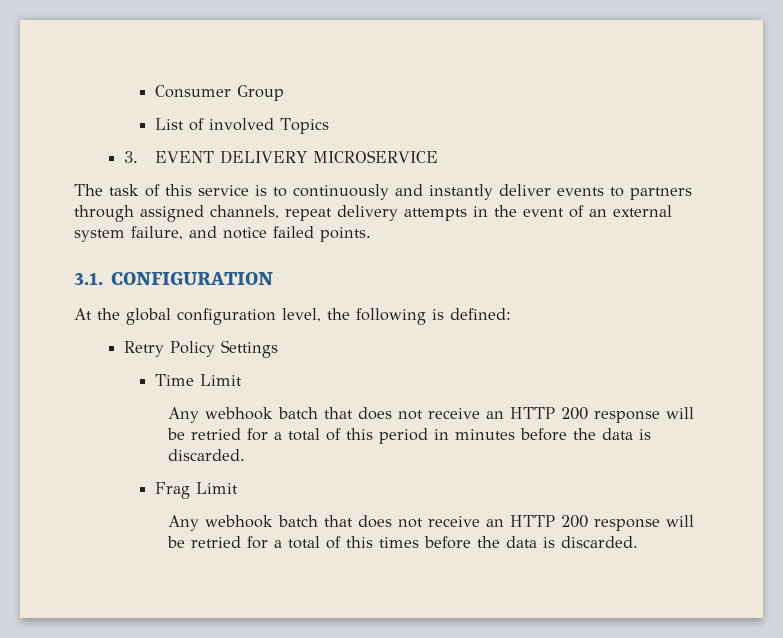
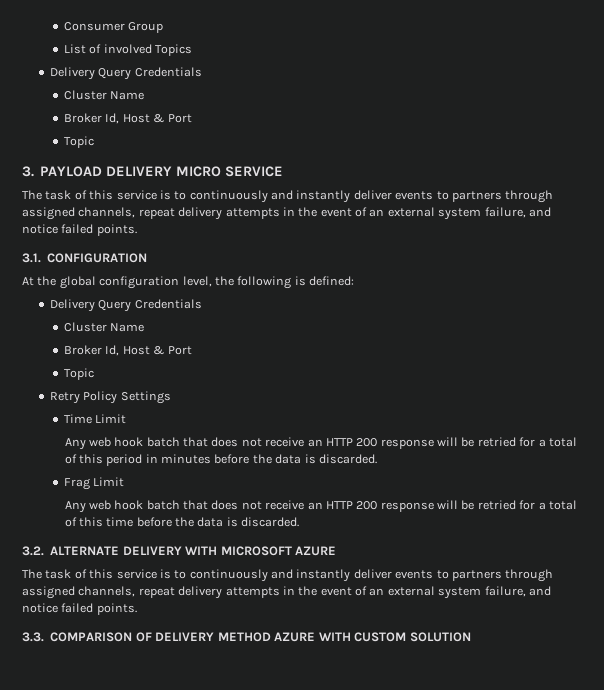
  List of involved Topics
- 3. EVENT DELIVERY MICROSERVICE
+ Delivery Query Credentials
+ Cluster Name
+ Broker Id, Host & Port
+ Topic
+ 3. PAYLOAD DELIVERY MICRO SERVICE
  At the global configuration level, the following is defined:
+ Delivery Query Credentials
+ Cluster Name
+ Broker Id, Host & Port
+ Topic
- Any webhook batch that does not receive an HTTP 200 response will be retried for a total of this period in minutes before the data is discarded.
+ Any web hook batch that does not receive an HTTP 200 response will be retried for a total of this period in minutes before the data is discarded.
- Any webhook batch that does not receive an HTTP 200 response will be retried for a total of this times before the data is discarded.
+ Any web hook batch that does not receive an HTTP 200 response will be retried for a total of this time before the data is discarded.
+ 3.2. ALTERNATE DELIVERY WITH MICROSOFT AZURE
+ The task of this service is to continuously and instantly deliver events to partners through assigned channels, repeat delivery attempts in the event of an external system failure, and notice failed points.
+ 3.3. COMPARISON OF DELIVERY METHOD AZURE WITH CUSTOM SOLUTION

